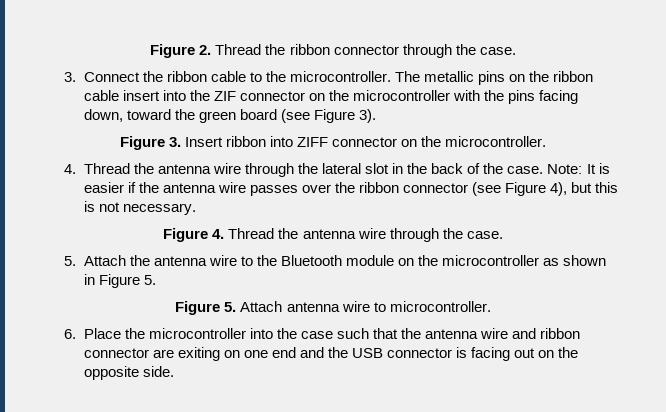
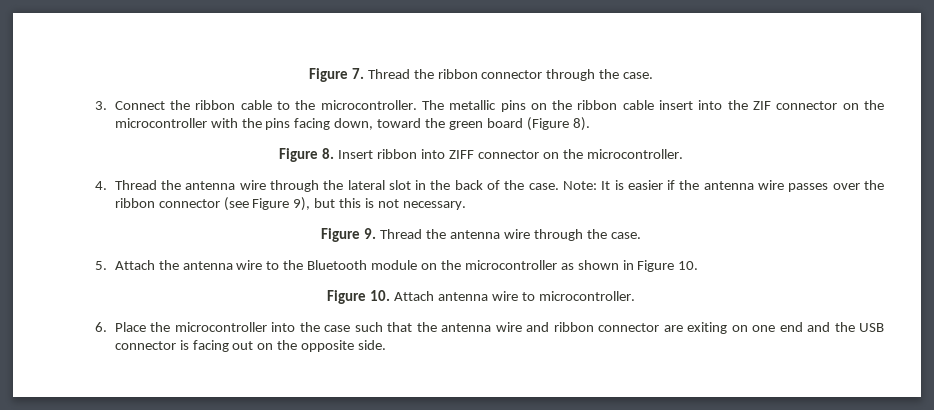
- Figure 2. Thread the ribbon connector through the case.
+ Figure 7. Thread the ribbon connector through the case.
- The metallic pins on the ribbon cable insert into the ZIF connector on the microcontroller with the pins facing down, toward the green board (see Figure 3).
- Figure 3. Insert ribbon into ZIFF connector on the microcontroller.
+ The metallic pins on the ribbon cable insert into the ZIF connector on the microcontroller with the pins facing down, toward the green board (Figure 8).
+ Figure 8. Insert ribbon into ZIFF connector on the microcontroller.
- Note: It is easier if the antenna wire passes over the ribbon connector (see Figure 4), but this is not necessary.
+ Note: It is easier if the antenna wire passes over the ribbon connector (see Figure 9), but this is not necessary.
- Figure 4. Thread the antenna wire through the case.
+ Figure 9. Thread the antenna wire through the case.
- 5. Attach the antenna wire to the Bluetooth module on the microcontroller as shown in Figure 5.
- Figure 5. Attach antenna wire to microcontroller.
+ 5. Attach the antenna wire to the Bluetooth module on the microcontroller as shown in Figure 10.
+ Figure 10. Attach antenna wire to microcontroller.

